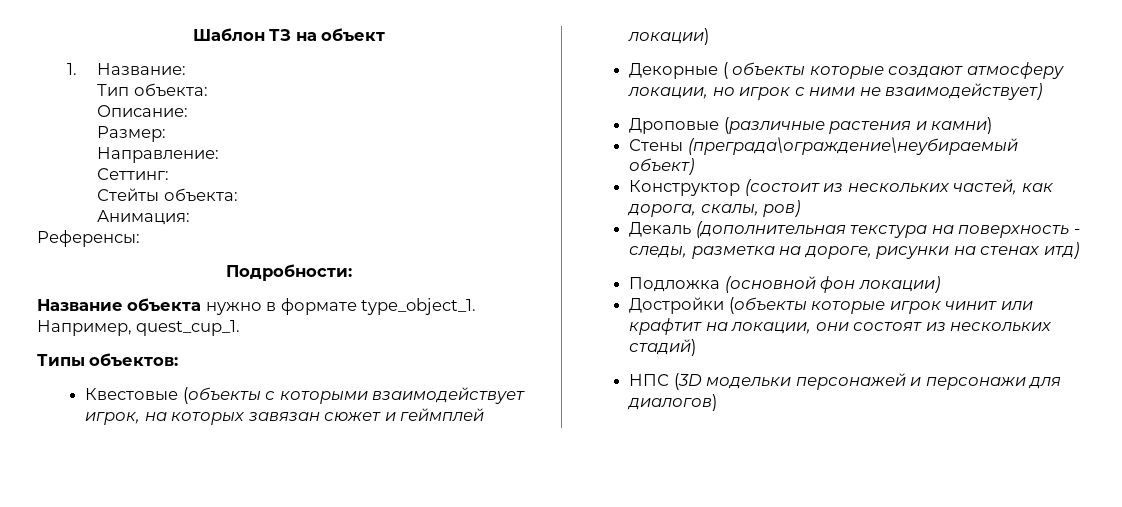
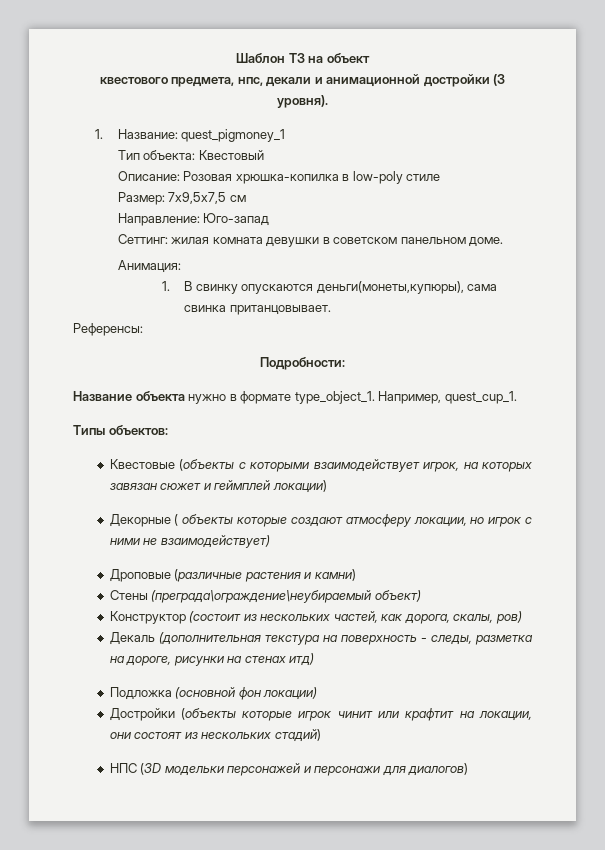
+ квестового предмета, нпс, декали и анимационной достройки (3 уровня).
- 1. Название:
+ 1. Название: quest_pigmoney_1
- Тип объекта:
+ Тип объекта: Квестовый
- Описание:
+ Описание: Розовая хрюшка-копилка в low-poly стиле
- Размер:
+ Размер: 7х9,5х7,5 см
- Направление:
+ Направление: Юго-запад
- Сеттинг:
- Стейты объекта:
+ Сеттинг: жилая комната девушки в советском панельном доме.
  Анимация:
+ 1. В свинку опускаются деньги(монеты,купюры), сама свинка пританцовывает.

